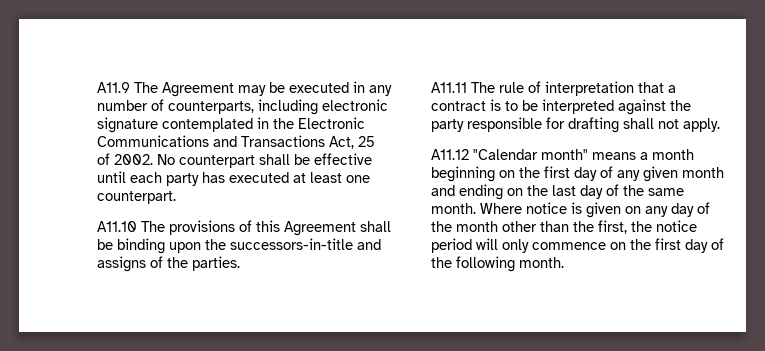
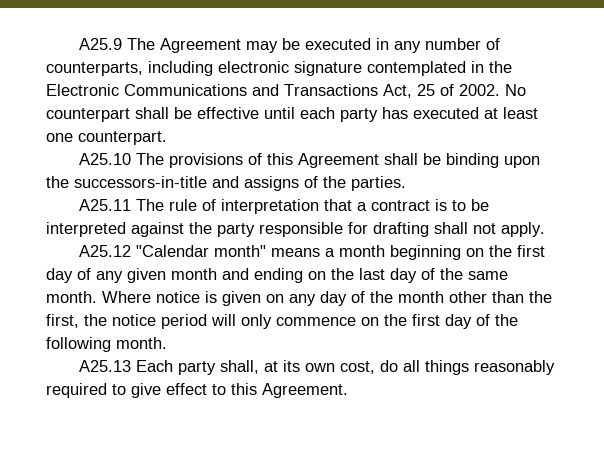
- A11.9 The Agreement may be executed in any number of counterparts, including electronic signature contemplated in the Electronic Communications and Transactions Act, 25 of 2002.
+ A25.9 The Agreement may be executed in any number of counterparts, including electronic signature contemplated in the Electronic Communications and Transactions Act, 25 of 2002.
- A11.10 The provisions of this Agreement shall be binding upon the successors-in-title and assigns of the parties.
+ A25.10 The provisions of this Agreement shall be binding upon the successors-in-title and assigns of the parties.
- A11.11 The rule of interpretation that a contract is to be interpreted against the party responsible for drafting shall not apply.
+ A25.11 The rule of interpretation that a contract is to be interpreted against the party responsible for drafting shall not apply.
- A11.12 "Calendar month" means a month beginning on the first day of any given month and ending on the last day of the same month.
+ A25.12 "Calendar month" means a month beginning on the first day of any given month and ending on the last day of the same month.
+ A25.13 Each party shall, at its own cost, do all things reasonably required to give effect to this Agreement.

